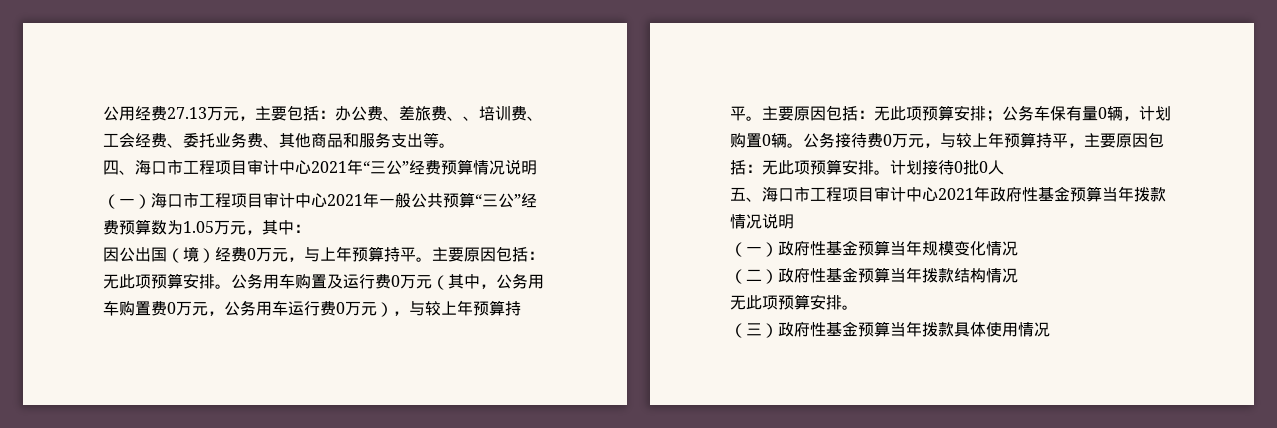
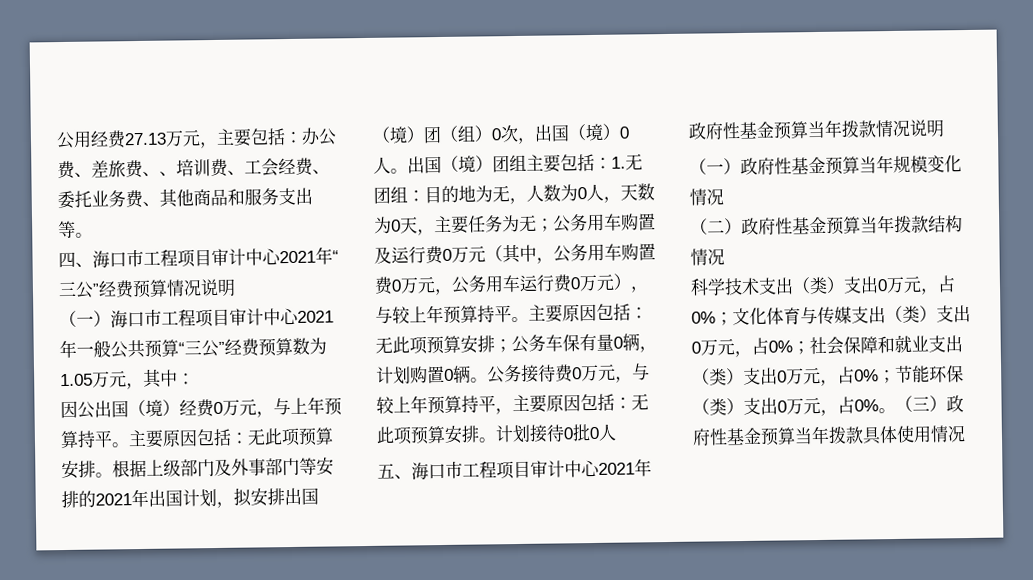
- 公务用车购置及运行费0万元（其中，公务用车购置费0万元，公务用车运行费0万元），与较上年预算持平。
+ 根据上级部门及外事部门等安排的2021年出国计划，拟安排出国（境）团（组）0次，出国（境）0人。出国（境）团组主要包括：1.无团组：目的地为无，人数为0人，天数为0天，主要任务为无；公务用车购置及运行费0万元（其中，公务用车购置费0万元，公务用车运行费0万元），与较上年预算持平。
  （二）政府性基金预算当年拨款结构情况
- 无此项预算安排。
- （三）政府性基金预算当年拨款具体使用情况
+ 科学技术支出（类）支出0万元，占0%；文化体育与传媒支出（类）支出0万元，占0%；社会保障和就业支出（类）支出0万元，占0%；节能环保（类）支出0万元，占0%。（三）政府性基金预算当年拨款具体使用情况

